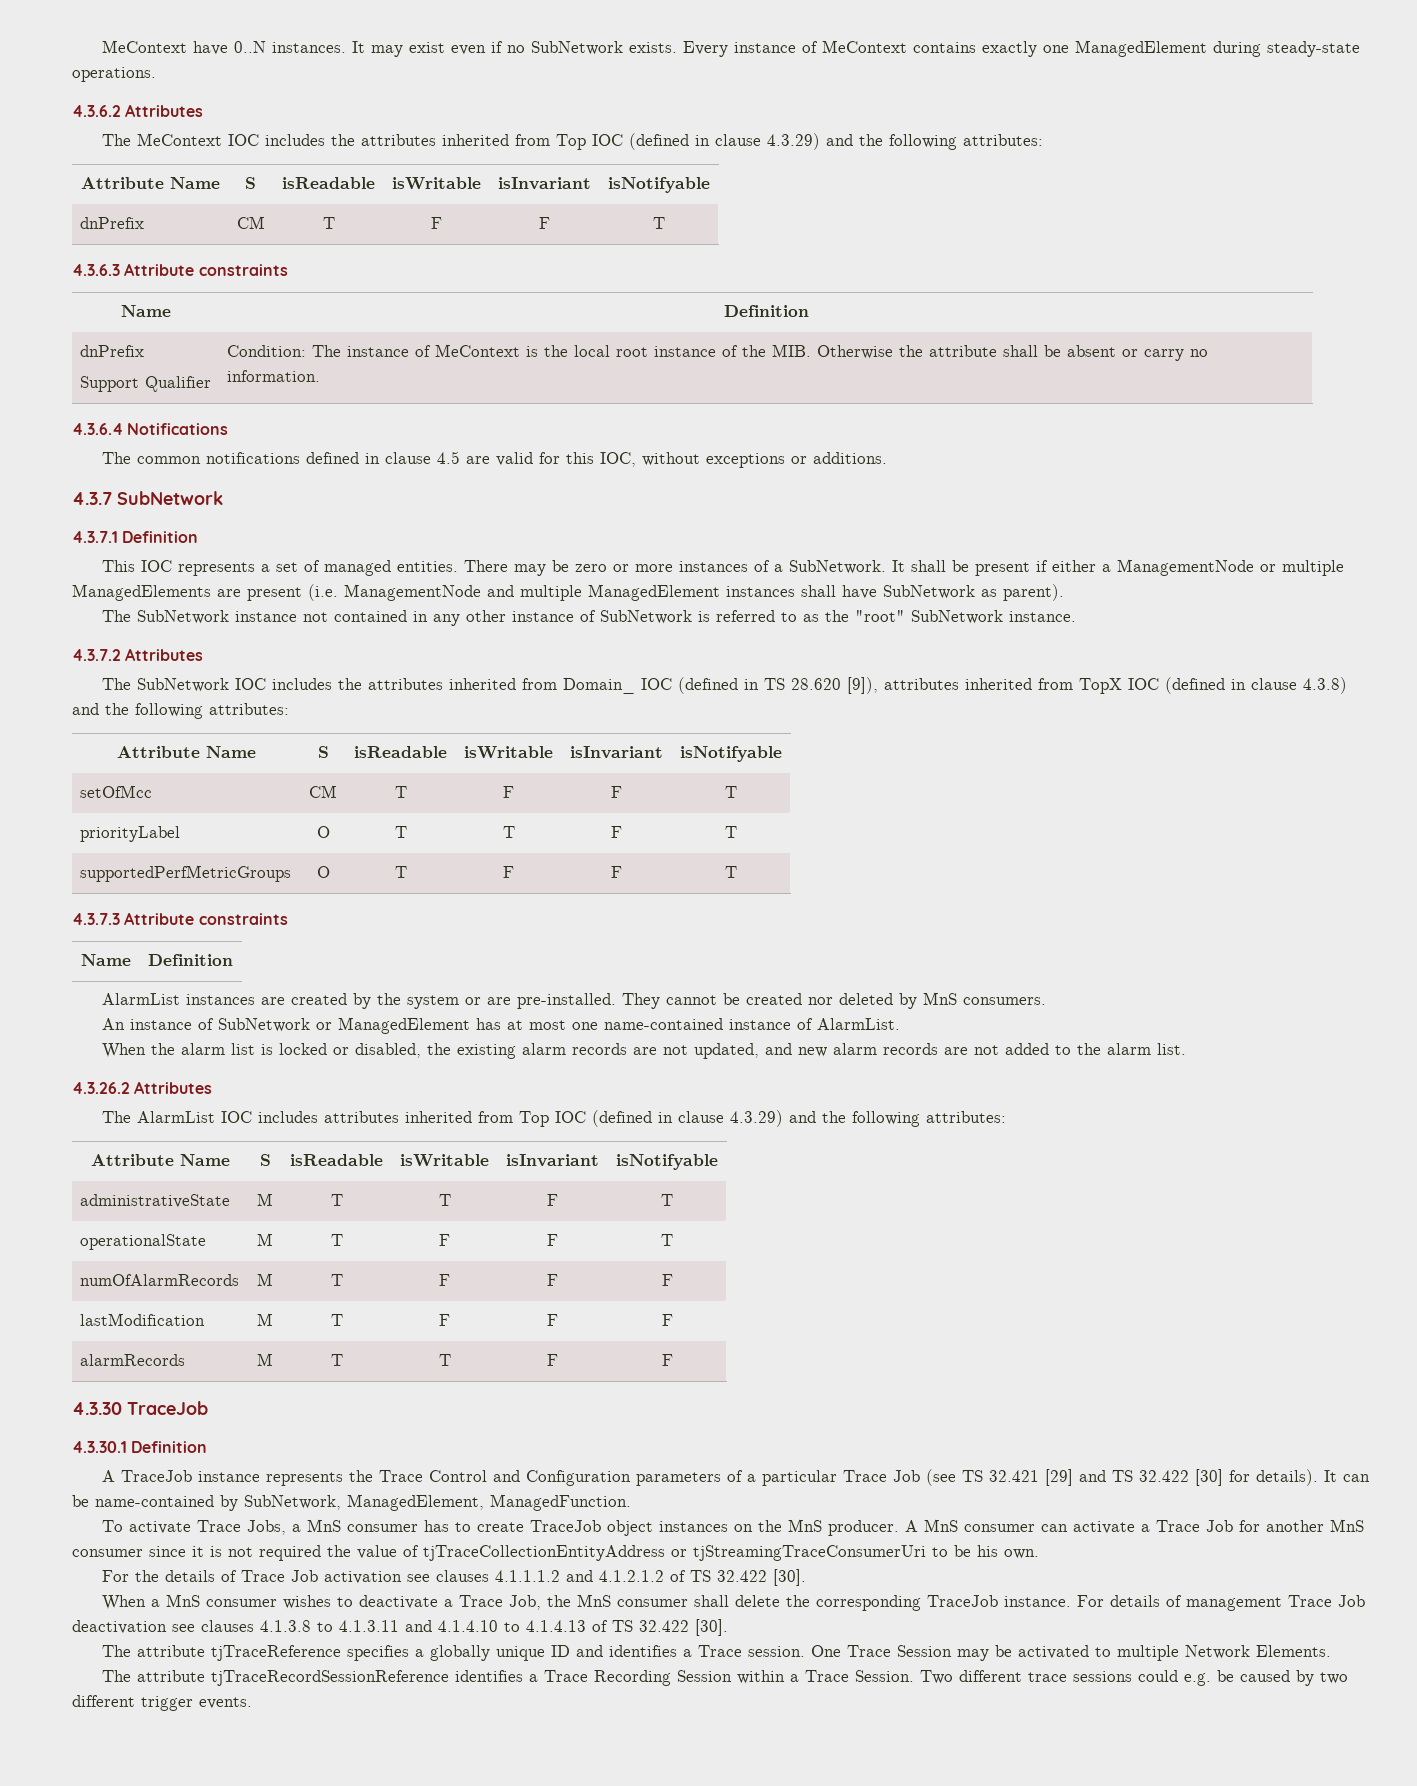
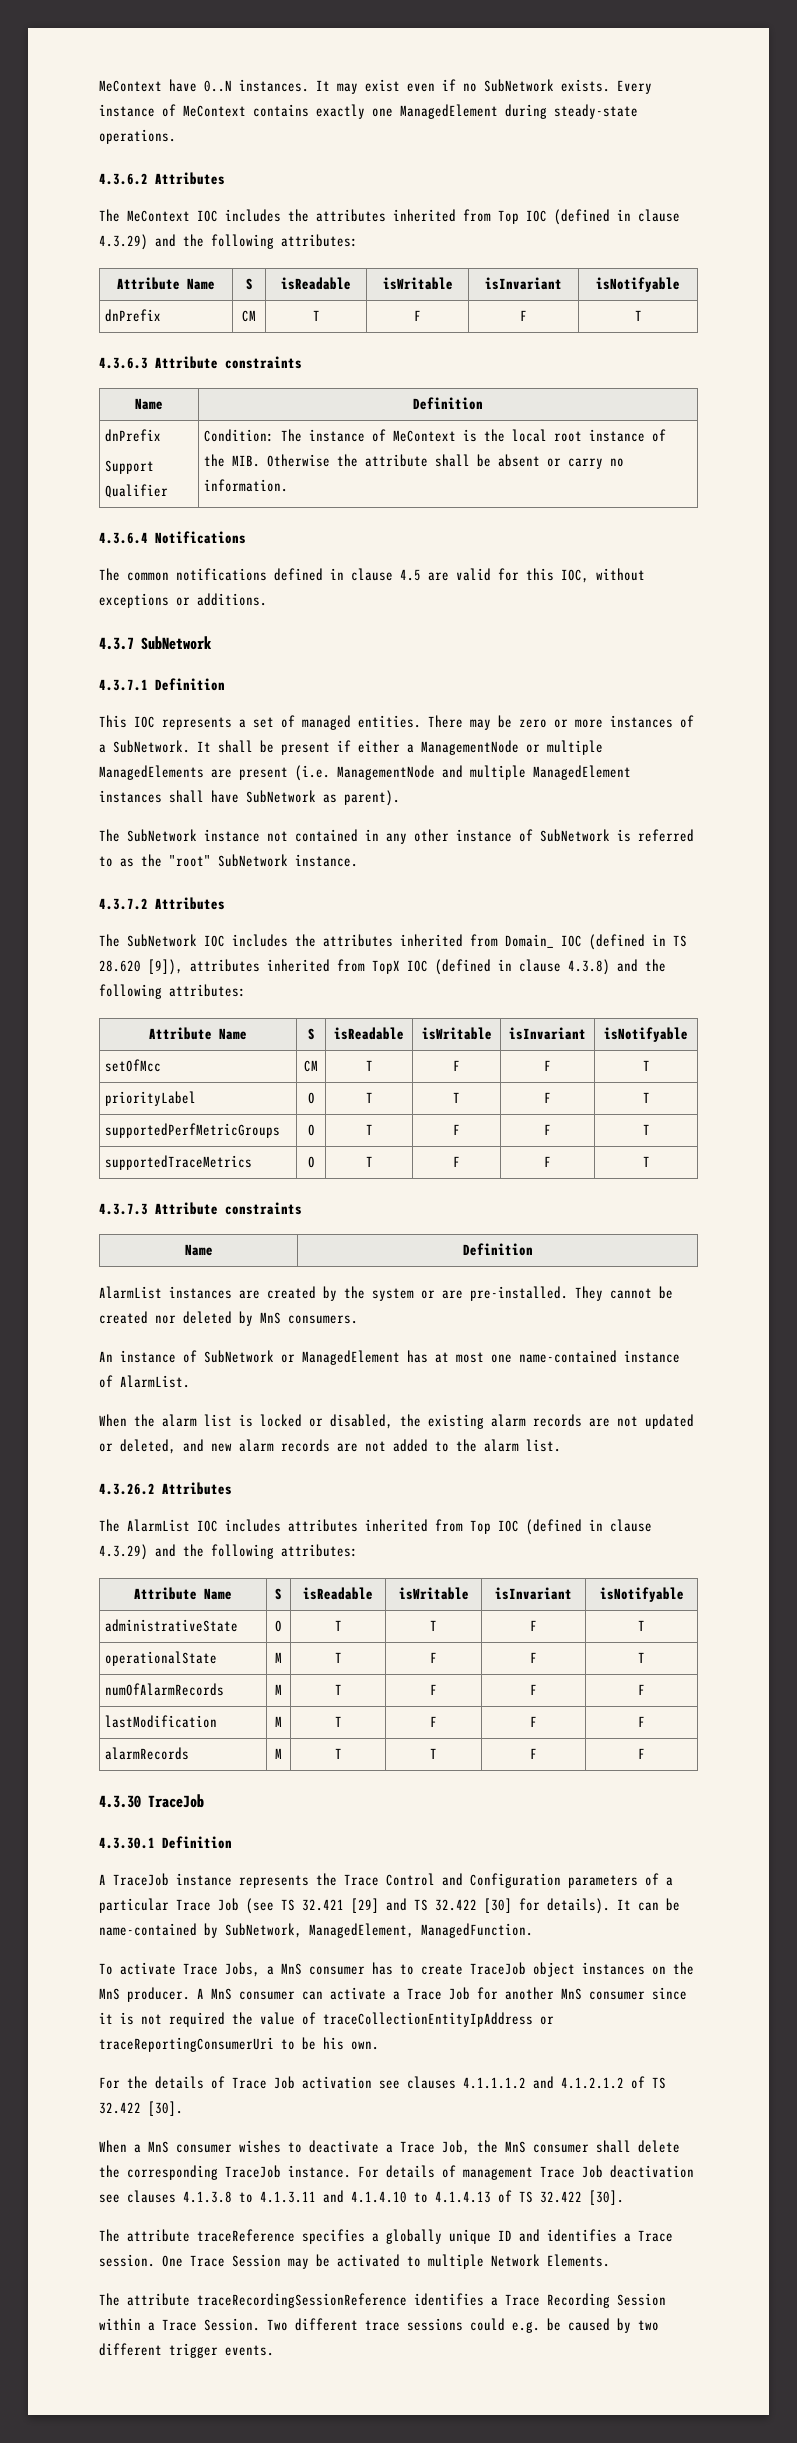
+ supportedTraceMetrics | O | T | F | F | T
- When the alarm list is locked or disabled, the existing alarm records are not updated, and new alarm records are not added to the alarm list.
+ When the alarm list is locked or disabled, the existing alarm records are not updated or deleted, and new alarm records are not added to the alarm list.
- administrativeState | M | T | T | F | T
+ administrativeState | O | T | T | F | T
- A MnS consumer can activate a Trace Job for another MnS consumer since it is not required the value of tjTraceCollectionEntityAddress or tjStreamingTraceConsumerUri to be his own.
+ A MnS consumer can activate a Trace Job for another MnS consumer since it is not required the value of traceCollectionEntityIpAddress or traceReportingConsumerUri to be his own.
- The attribute tjTraceReference specifies a globally unique ID and identifies a Trace session.
+ The attribute traceReference specifies a globally unique ID and identifies a Trace session.
- The attribute tjTraceRecordSessionReference identifies a Trace Recording Session within a Trace Session.
+ The attribute traceRecordingSessionReference identifies a Trace Recording Session within a Trace Session.

